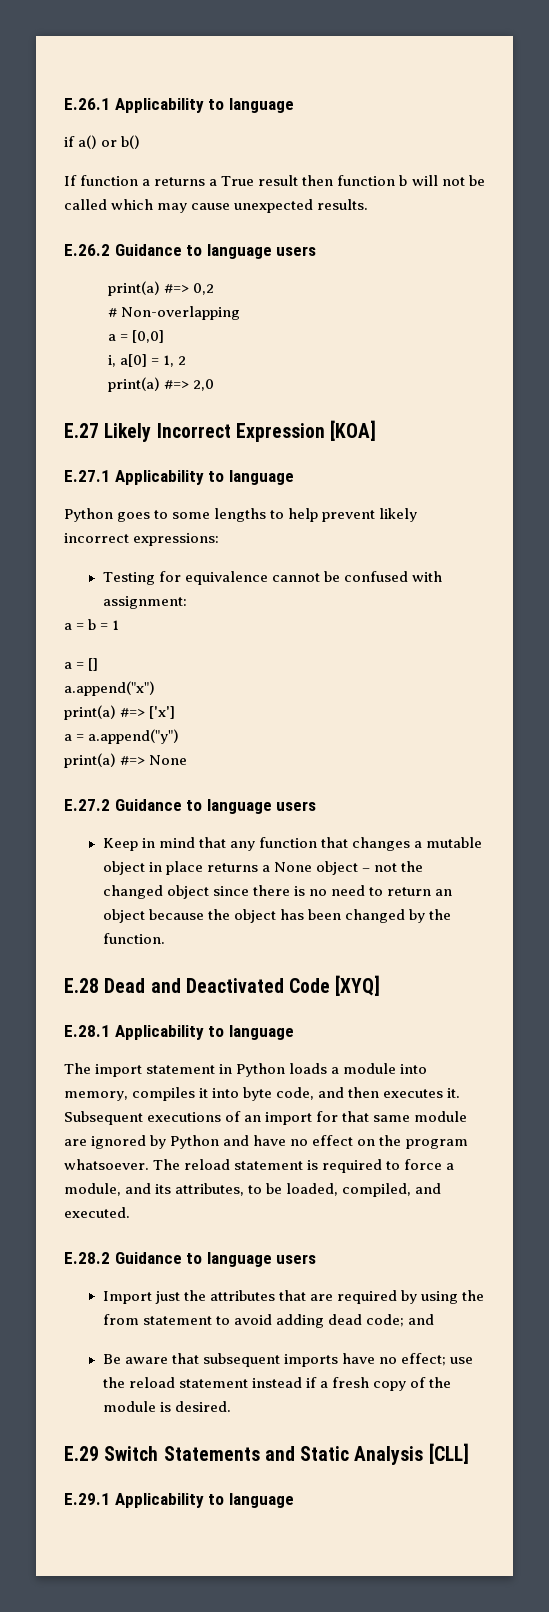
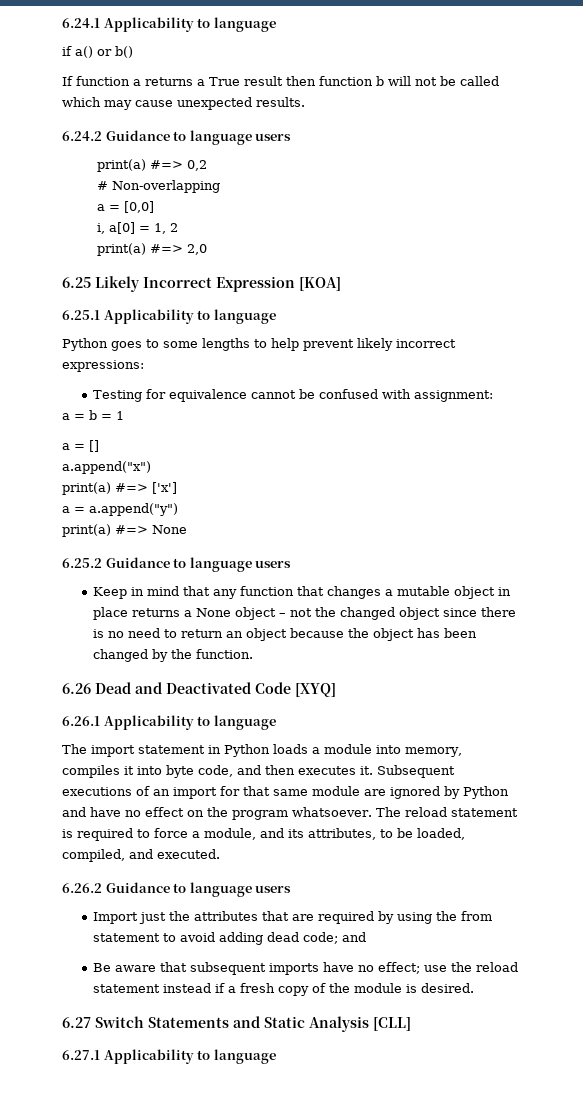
- E.26.1 Applicability to language
+ 6.24.1 Applicability to language
- E.26.2 Guidance to language users
+ 6.24.2 Guidance to language users
- E.27 Likely Incorrect Expression [KOA]
+ 6.25 Likely Incorrect Expression [KOA]
- E.27.1 Applicability to language
+ 6.25.1 Applicability to language
- E.27.2 Guidance to language users
+ 6.25.2 Guidance to language users
- E.28 Dead and Deactivated Code [XYQ]
+ 6.26 Dead and Deactivated Code [XYQ]
- E.28.1 Applicability to language
+ 6.26.1 Applicability to language
- E.28.2 Guidance to language users
+ 6.26.2 Guidance to language users
- E.29 Switch Statements and Static Analysis [CLL]
+ 6.27 Switch Statements and Static Analysis [CLL]
- E.29.1 Applicability to language
+ 6.27.1 Applicability to language

